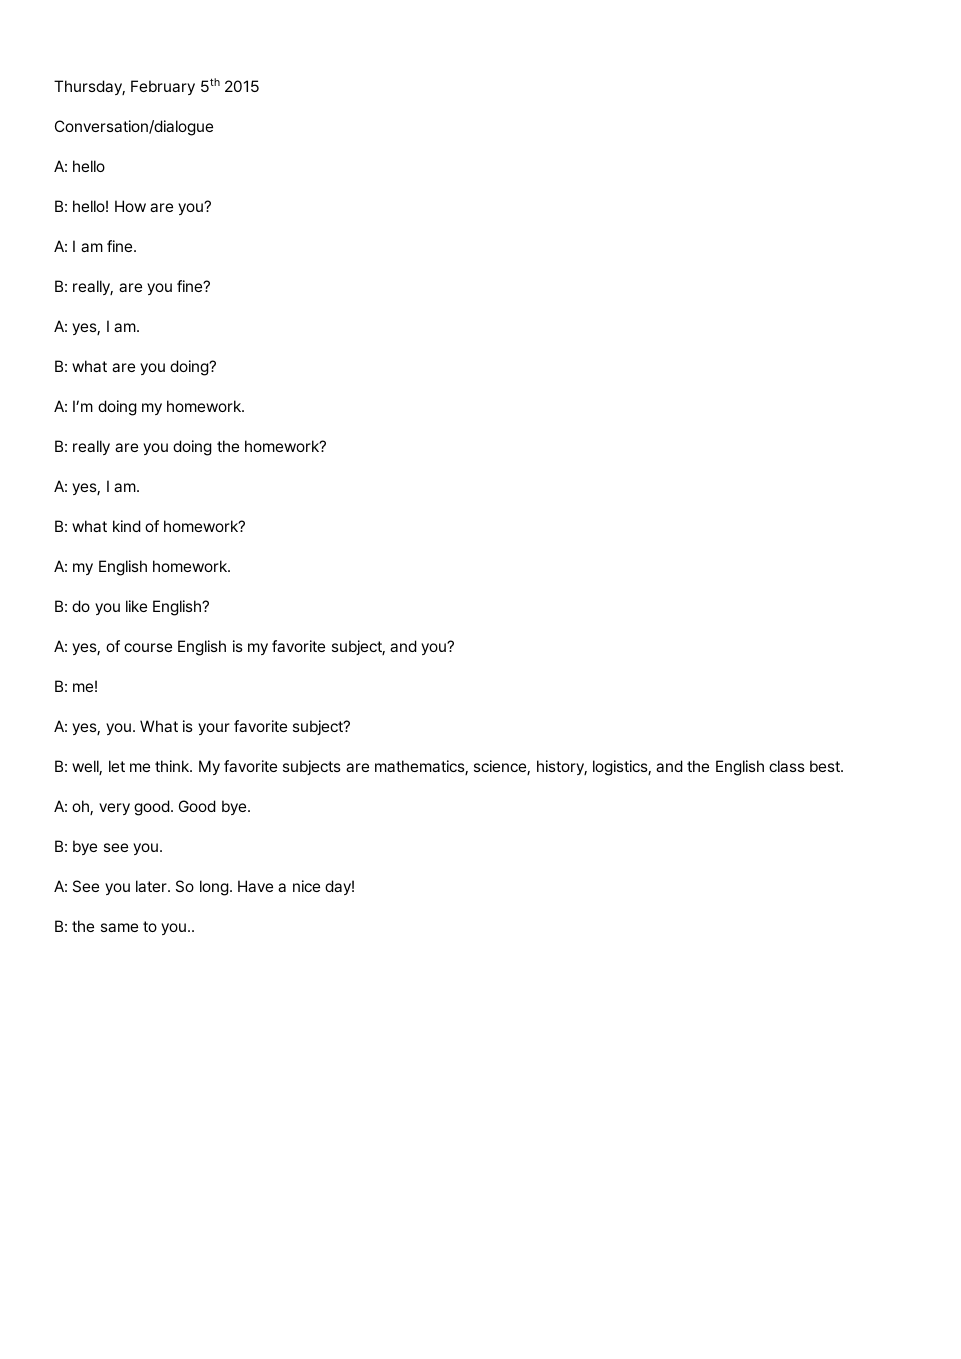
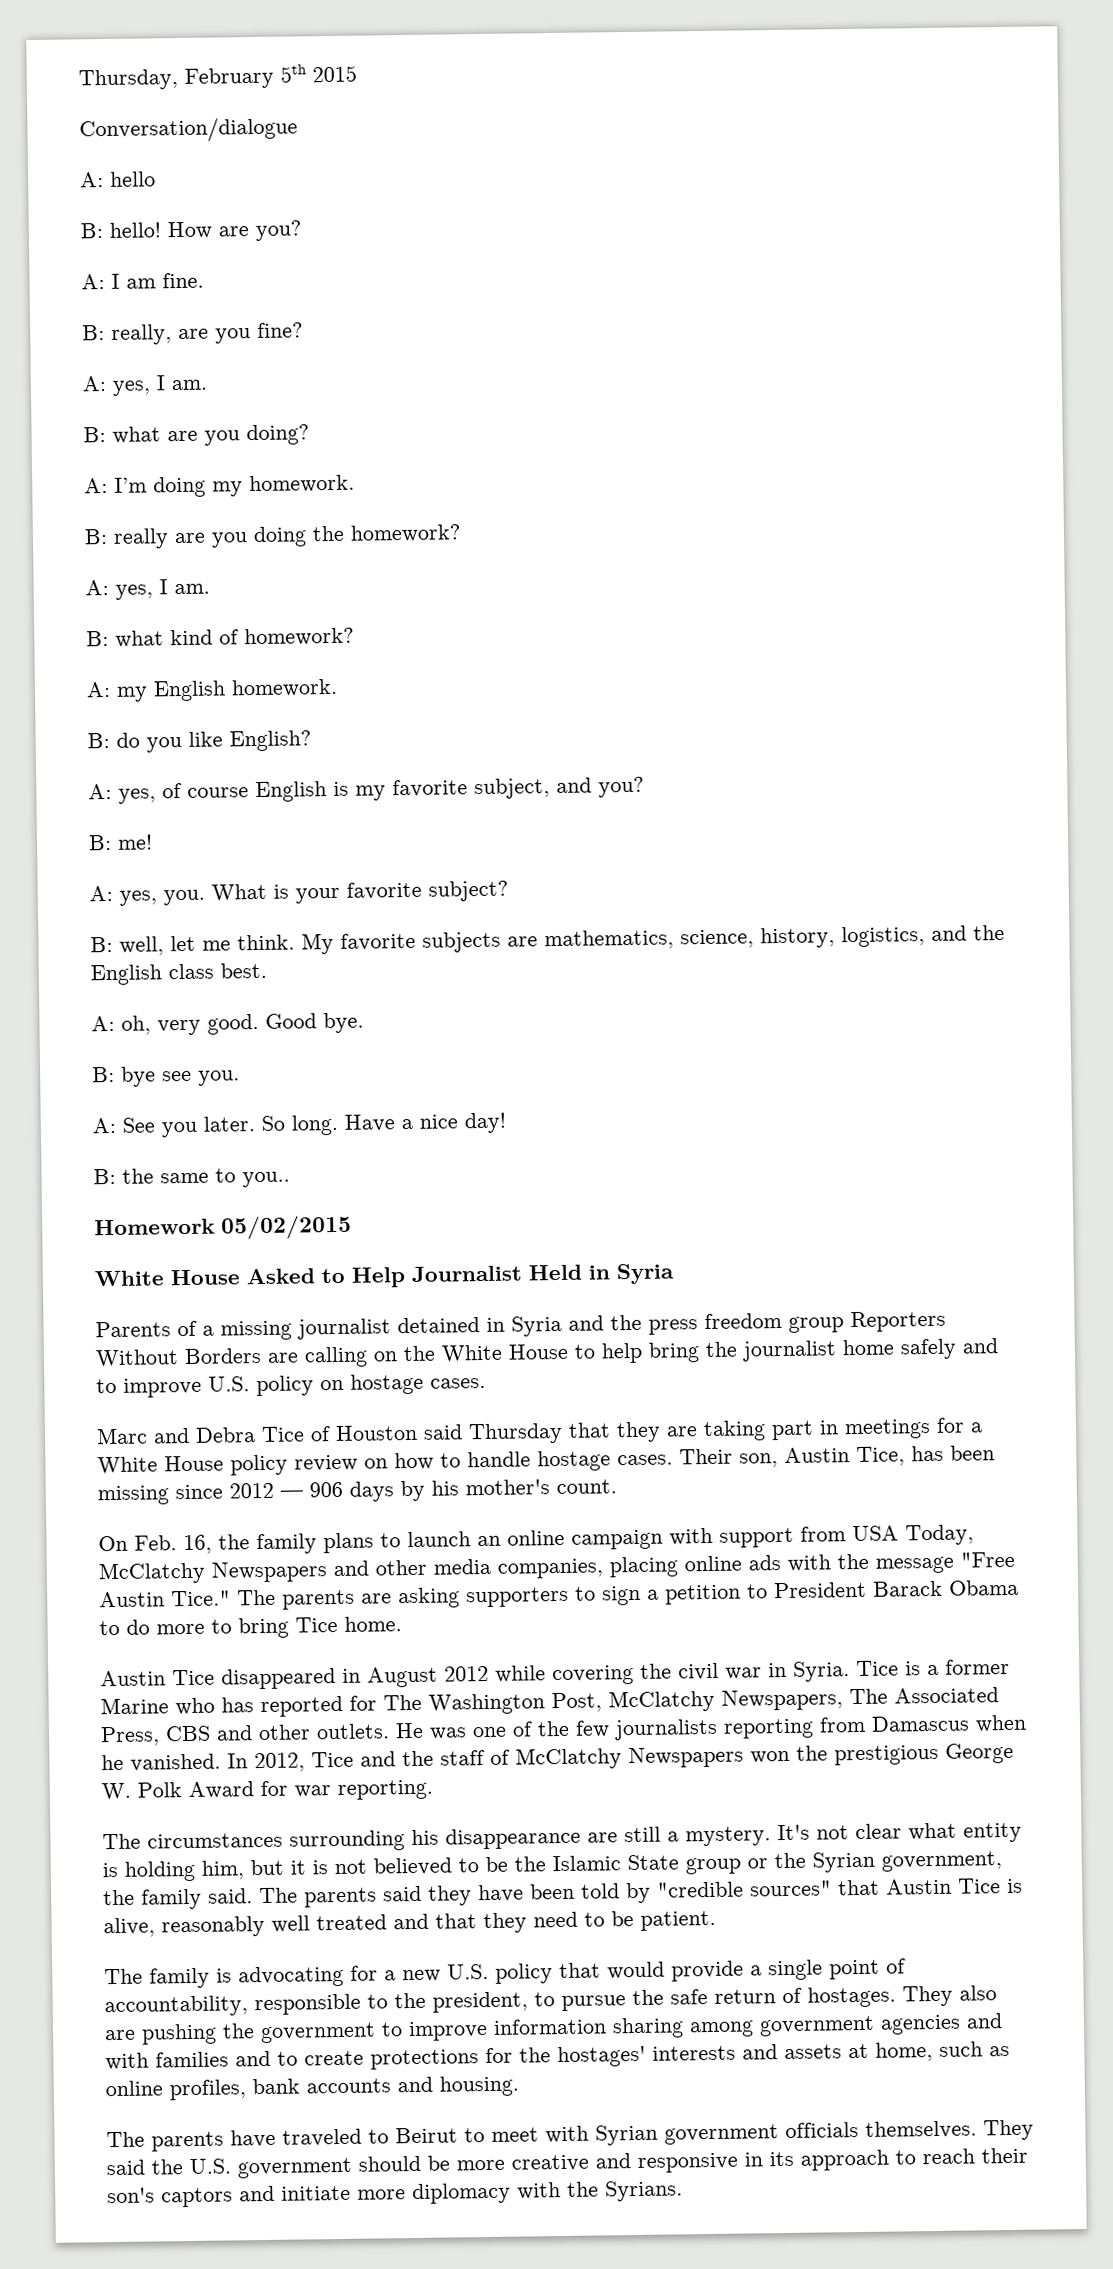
+ Homework 05/02/2015
+ White House Asked to Help Journalist Held in Syria
+ Parents of a missing journalist detained in Syria and the press freedom group Reporters Without Borders are calling on the White House to help bring the journalist home safely and to improve U.S. policy on hostage cases.
+ Marc and Debra Tice of Houston said Thursday that they are taking part in meetings for a White House policy review on how to handle hostage cases. Their son, Austin Tice, has been missing since 2012 — 906 days by his mother's count.
+ On Feb. 16, the family plans to launch an online campaign with support from USA Today, McClatchy Newspapers and other media companies, placing online ads with the message "Free Austin Tice." The parents are asking supporters to sign a petition to President Barack Obama to do more to bring Tice home.
+ Austin Tice disappeared in August 2012 while covering the civil war in Syria. Tice is a former Marine who has reported for The Washington Post, McClatchy Newspapers, The Associated Press, CBS and other outlets. He was one of the few journalists reporting from Damascus when he vanished. In 2012, Tice and the staff of McClatchy Newspapers won the prestigious George W. Polk Award for war reporting.
+ The circumstances surrounding his disappearance are still a mystery. It's not clear what entity is holding him, but it is not believed to be the Islamic State group or the Syrian government, the family said. The parents said they have been told by "credible sources" that Austin Tice is alive, reasonably well treated and that they need to be patient.
+ The family is advocating for a new U.S. policy that would provide a single point of accountability, responsible to the president, to pursue the safe return of hostages. They also are pushing the government to improve information sharing among government agencies and with families and to create protections for the hostages' interests and assets at home, such as online profiles, bank accounts and housing.
+ The parents have traveled to Beirut to meet with Syrian government officials themselves. They said the U.S. government should be more creative and responsive in its approach to reach their son's captors and initiate more diplomacy with the Syrians.

